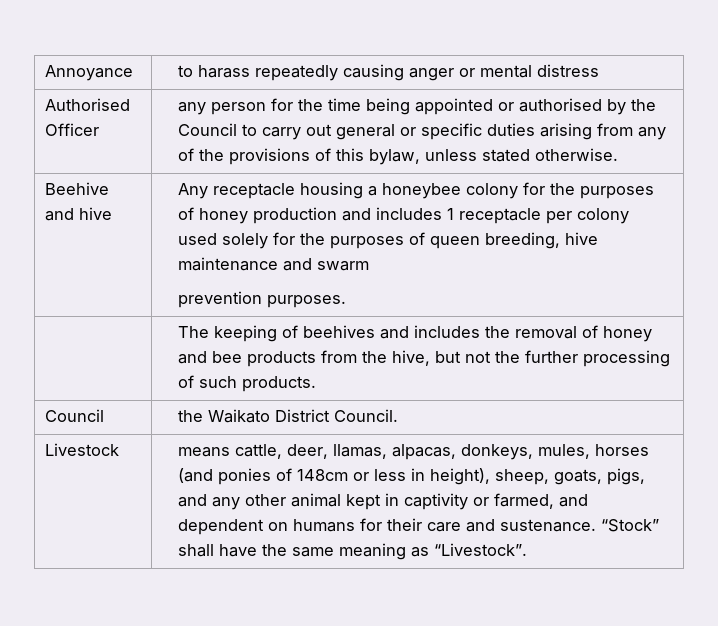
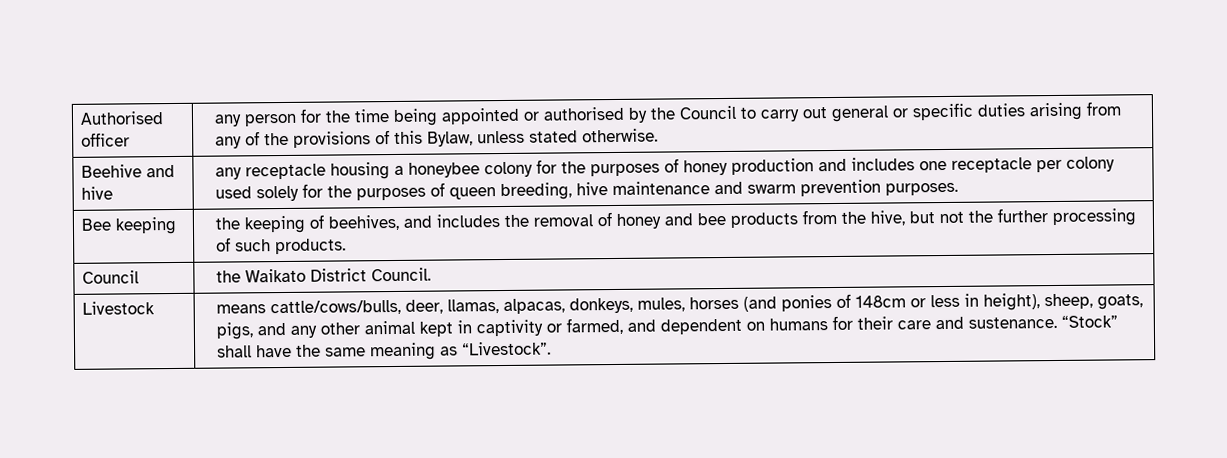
- Annoyance | to harass repeatedly causing anger or mental distress
- Authorised Officer | any person for the time being appointed or authorised by the Council to carry out general or specific duties arising from any of the provisions of this bylaw, unless stated otherwise.
+ Authorised officer | any person for the time being appointed or authorised by the Council to carry out general or specific duties arising from any of the provisions of this Bylaw, unless stated otherwise.
- Beehive and hive | Any receptacle housing a honeybee colony for the purposes of honey production and includes 1 receptacle per colony used solely for the purposes of queen breeding, hive maintenance and swarm
- prevention purposes.
+ Beehive and hive | any receptacle housing a honeybee colony for the purposes of honey production and includes one receptacle per colony used solely for the purposes of queen breeding, hive maintenance and swarm prevention purposes.
- | The keeping of beehives and includes the removal of honey and bee products from the hive, but not the further processing of such products.
+ Bee keeping | the keeping of beehives, and includes the removal of honey and bee products from the hive, but not the further processing of such products.
- means cattle, deer, llamas, alpacas, donkeys, mules, horses (and ponies of 148cm or less in height), sheep, goats, pigs, and any other animal kept in captivity or farmed, and dependent on humans for their care and sustenance.
+ means cattle/cows/bulls, deer, llamas, alpacas, donkeys, mules, horses (and ponies of 148cm or less in height), sheep, goats, pigs, and any other animal kept in captivity or farmed, and dependent on humans for their care and sustenance.

